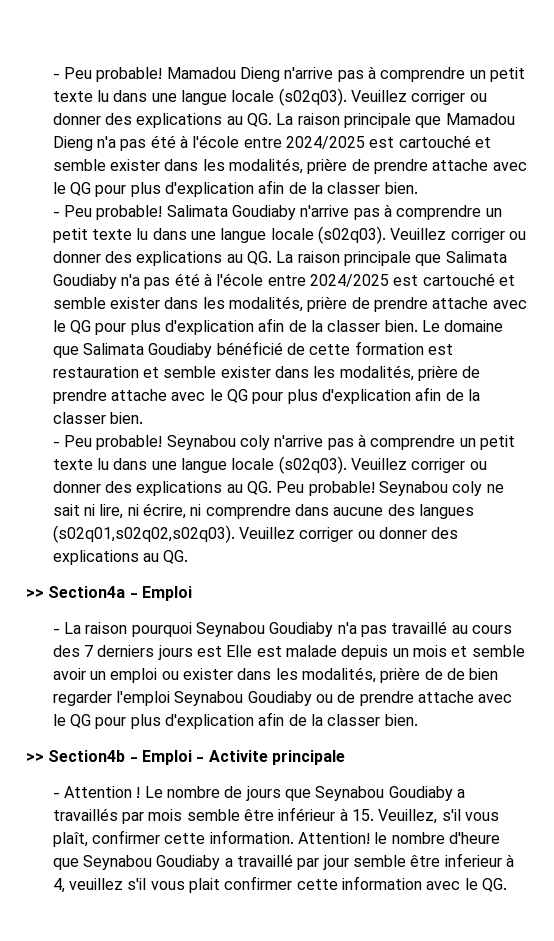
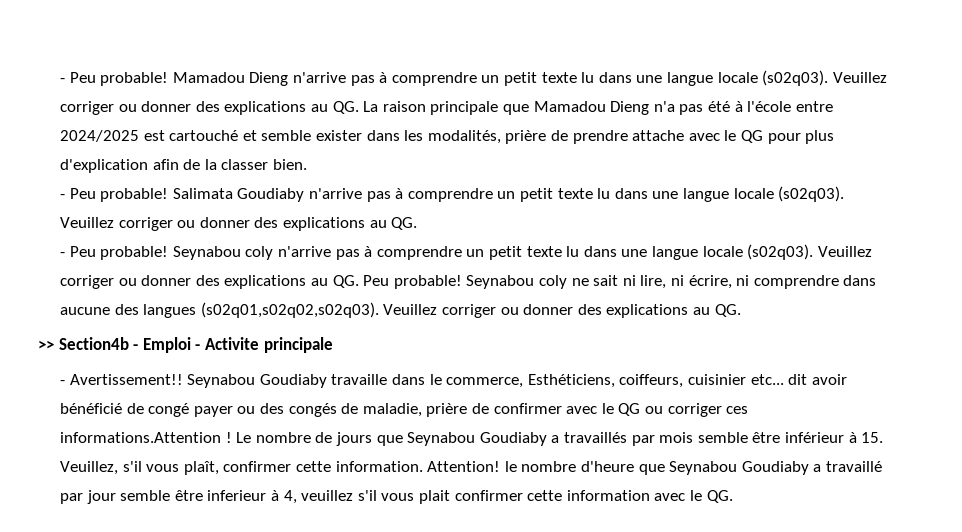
- Salimata Goudiaby n'arrive pas à comprendre un petit texte lu dans une langue locale (s02q03). Veuillez corriger ou donner des explications au QG. La raison principale que Salimata Goudiaby n'a pas été à l'école entre 2024/2025 est cartouché et semble exister dans les modalités, prière de prendre attache avec le QG pour plus d'explication afin de la classer bien. Le domaine que Salimata Goudiaby bénéficié de cette formation est restauration et semble exister dans les modalités, prière de prendre attache avec le QG pour plus d'explication afin de la classer bien.
+ Salimata Goudiaby n'arrive pas à comprendre un petit texte lu dans une langue locale (s02q03). Veuillez corriger ou donner des explications au QG.
- >> Section4a - Emploi
- - La raison pourquoi Seynabou Goudiaby n'a pas travaillé au cours des 7 derniers jours est Elle est malade depuis un mois et semble avoir un emploi ou exister dans les modalités, prière de de bien regarder l'emploi Seynabou Goudiaby ou de prendre attache avec le QG pour plus d'explication afin de la classer bien.
- - Attention !
+ - Avertissement!! Seynabou Goudiaby travaille dans le commerce, Esthéticiens, coiffeurs, cuisinier etc... dit avoir bénéficié de congé payer ou des congés de maladie, prière de confirmer avec le QG ou corriger ces informations.Attention !

